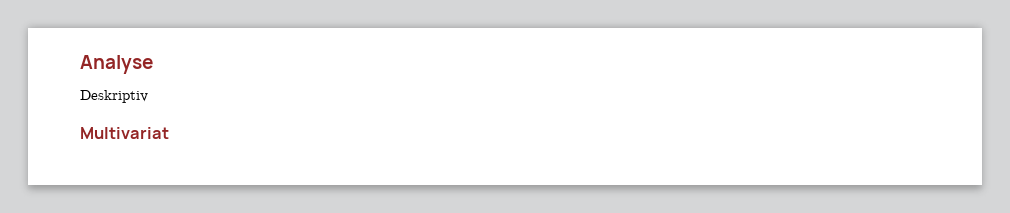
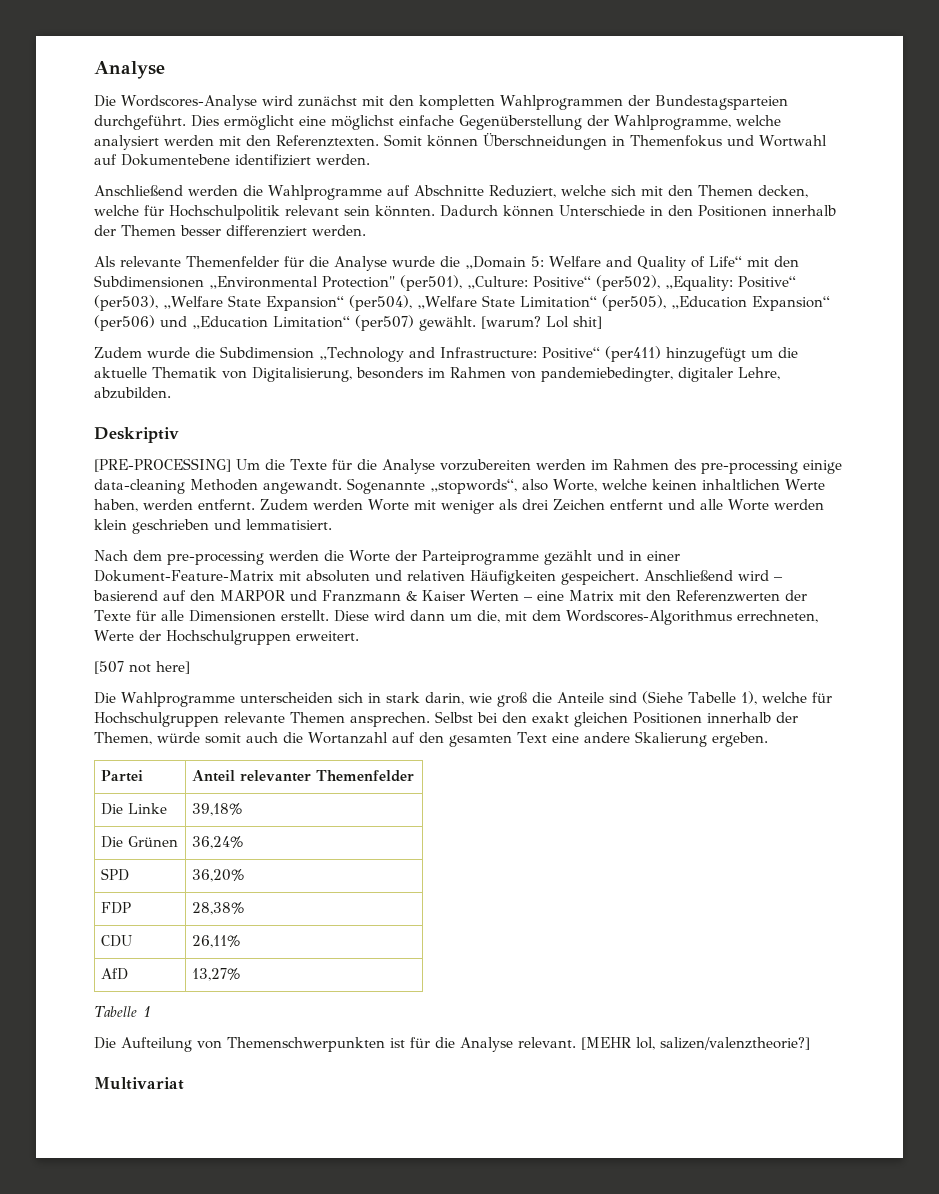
+ Die Wordscores-Analyse wird zunächst mit den kompletten Wahlprogrammen der Bundestagsparteien durchgeführt. Dies ermöglicht eine möglichst einfache Gegenüberstellung der Wahlprogramme, welche analysiert werden mit den Referenztexten. Somit können Überschneidungen in Themenfokus und Wortwahl auf Dokumentebene identifiziert werden.
+ Anschließend werden die Wahlprogramme auf Abschnitte Reduziert, welche sich mit den Themen decken, welche für Hochschulpolitik relevant sein könnten. Dadurch können Unterschiede in den Positionen innerhalb der Themen besser differenziert werden.
+ Als relevante Themenfelder für die Analyse wurde die „Domain 5: Welfare and Quality of Life“ mit den Subdimensionen „Environmental Protection" (per501), „Culture: Positive“ (per502), „Equality: Positive“ (per503), „Welfare State Expansion“ (per504), „Welfare State Limitation“ (per505), „Education Expansion“ (per506) und „Education Limitation“ (per507) gewählt. [warum? Lol shit]
+ Zudem wurde die Subdimension „Technology and Infrastructure: Positive“ (per411) hinzugefügt um die aktuelle Thematik von Digitalisierung, besonders im Rahmen von pandemiebedingter, digitaler Lehre, abzubilden.
  Deskriptiv
+ [PRE-PROCESSING] Um die Texte für die Analyse vorzubereiten werden im Rahmen des pre-processing einige data-cleaning Methoden angewandt. Sogenannte „stopwords“, also Worte, welche keinen inhaltlichen Werte haben, werden entfernt. Zudem werden Worte mit weniger als drei Zeichen entfernt und alle Worte werden klein geschrieben und lemmatisiert.
+ Nach dem pre-processing werden die Worte der Parteiprogramme gezählt und in einer Dokument-Feature-Matrix mit absoluten und relativen Häufigkeiten gespeichert. Anschließend wird – basierend auf den MARPOR und Franzmann & Kaiser Werten – eine Matrix mit den Referenzwerten der Texte für alle Dimensionen erstellt. Diese wird dann um die, mit dem Wordscores-Algorithmus errechneten, Werte der Hochschulgruppen erweitert.
+ [507 not here]
+ Die Wahlprogramme unterscheiden sich in stark darin, wie groß die Anteile sind (Siehe Tabelle 1), welche für Hochschulgruppen relevante Themen ansprechen. Selbst bei den exakt gleichen Positionen innerhalb der Themen, würde somit auch die Wortanzahl auf den gesamten Text eine andere Skalierung ergeben.
+ Partei | Anteil relevanter Themenfelder
+ Die Linke | 39,18%
+ Die Grünen | 36,24%
+ SPD | 36,20%
+ FDP | 28,38%
+ CDU | 26,11%
+ AfD | 13,27%
+ Tabelle 1
+ Die Aufteilung von Themenschwerpunkten ist für die Analyse relevant. [MEHR lol, salizen/valenztheorie?]

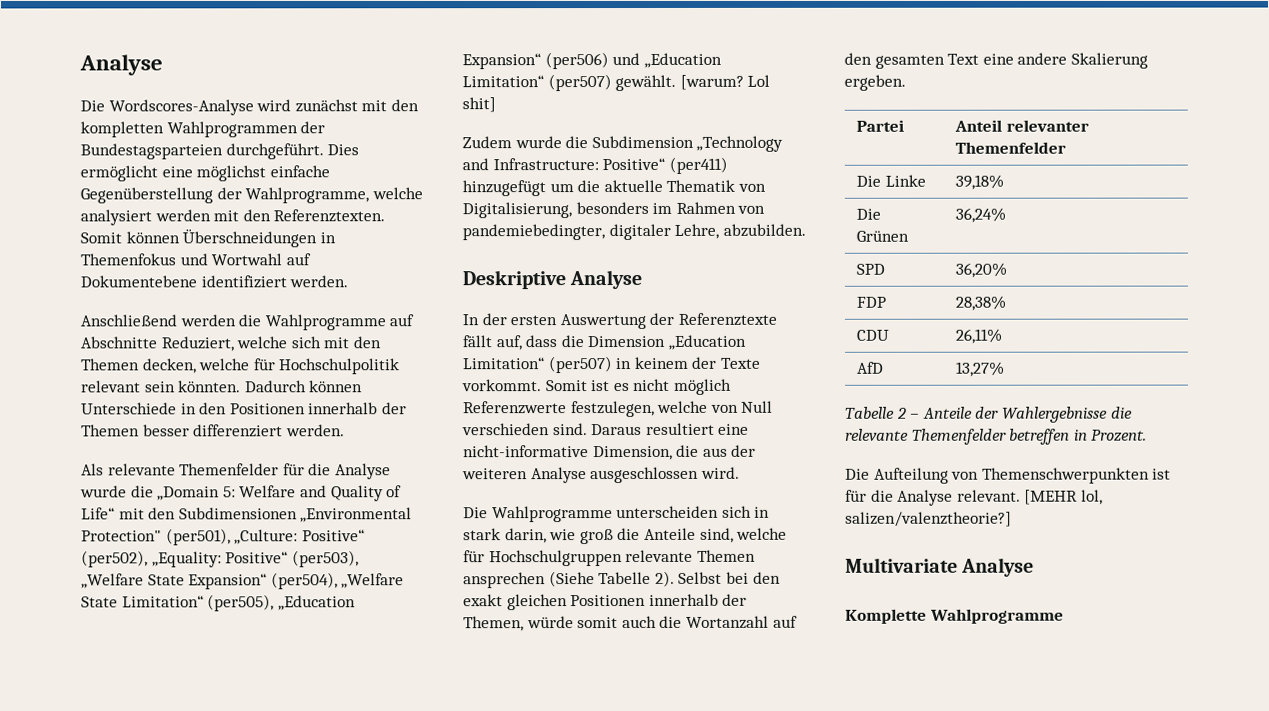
- Deskriptiv
- [PRE-PROCESSING] Um die Texte für die Analyse vorzubereiten werden im Rahmen des pre-processing einige data-cleaning Methoden angewandt. Sogenannte „stopwords“, also Worte, welche keinen inhaltlichen Werte haben, werden entfernt. Zudem werden Worte mit weniger als drei Zeichen entfernt und alle Worte werden klein geschrieben und lemmatisiert.
- Nach dem pre-processing werden die Worte der Parteiprogramme gezählt und in einer Dokument-Feature-Matrix mit absoluten und relativen Häufigkeiten gespeichert. Anschließend wird – basierend auf den MARPOR und Franzmann & Kaiser Werten – eine Matrix mit den Referenzwerten der Texte für alle Dimensionen erstellt. Diese wird dann um die, mit dem Wordscores-Algorithmus errechneten, Werte der Hochschulgruppen erweitert.
- [507 not here]
+ Deskriptive Analyse
+ In der ersten Auswertung der Referenztexte fällt auf, dass die Dimension „Education Limitation“ (per507) in keinem der Texte vorkommt. Somit ist es nicht möglich Referenzwerte festzulegen, welche von Null verschieden sind. Daraus resultiert eine nicht-informative Dimension, die aus der weiteren Analyse ausgeschlossen wird.
- Die Wahlprogramme unterscheiden sich in stark darin, wie groß die Anteile sind (Siehe Tabelle 1), welche für Hochschulgruppen relevante Themen ansprechen.
+ Die Wahlprogramme unterscheiden sich in stark darin, wie groß die Anteile sind, welche für Hochschulgruppen relevante Themen ansprechen (Siehe Tabelle 2).
- Tabelle 1
+ Tabelle 2 – Anteile der Wahlergebnisse die relevante Themenfelder betreffen in Prozent.
- Multivariat
+ Multivariate Analyse
+ Komplette Wahlprogramme

